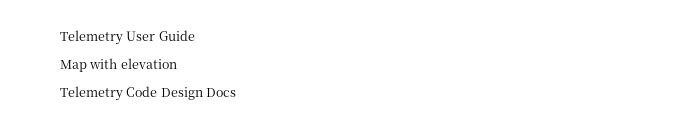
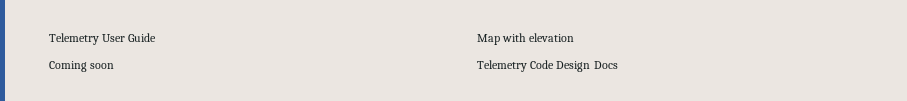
+ Coming soon

